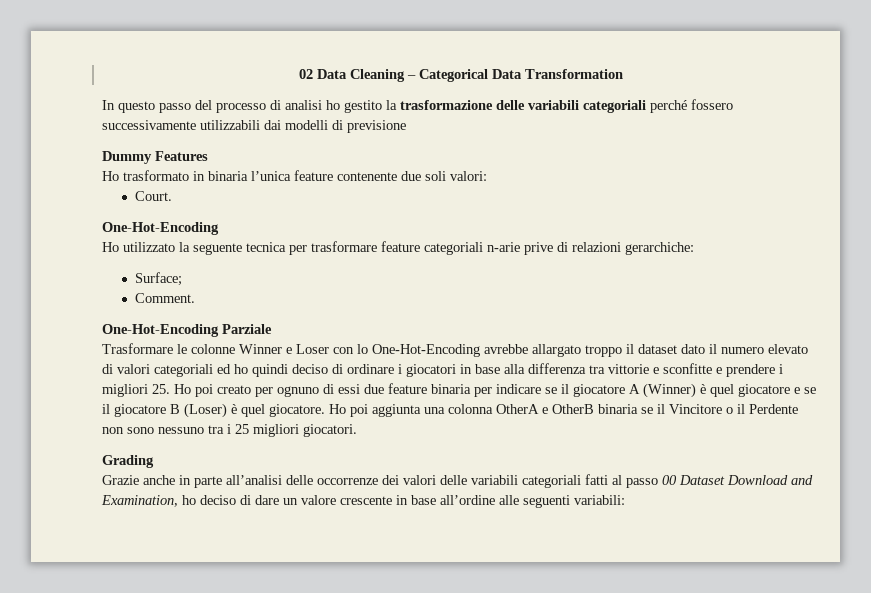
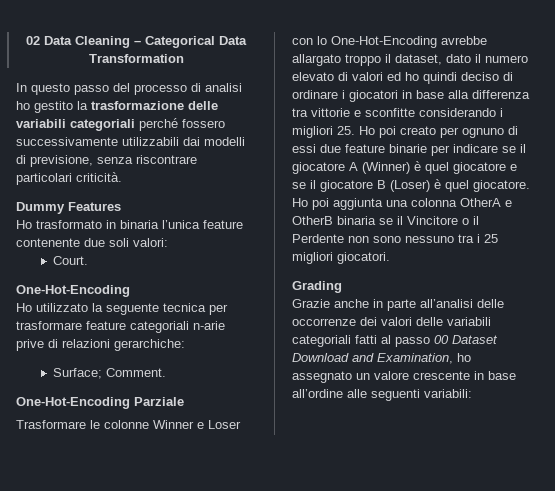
- In questo passo del processo di analisi ho gestito la trasformazione delle variabili categoriali perché fossero successivamente utilizzabili dai modelli di previsione
+ In questo passo del processo di analisi ho gestito la trasformazione delle variabili categoriali perché fossero successivamente utilizzabili dai modelli di previsione, senza riscontrare particolari criticità.
- Surface;
- Comment.
+ Surface; Comment.
- Trasformare le colonne Winner e Loser con lo One-Hot-Encoding avrebbe allargato troppo il dataset dato il numero elevato di valori categoriali ed ho quindi deciso di ordinare i giocatori in base alla differenza tra vittorie e sconfitte e prendere i migliori 25. Ho poi creato per ognuno di essi due feature binaria per indicare se il giocatore A (Winner) è quel giocatore e se il giocatore B (Loser) è quel giocatore.
+ Trasformare le colonne Winner e Loser con lo One-Hot-Encoding avrebbe allargato troppo il dataset, dato il numero elevato di valori ed ho quindi deciso di ordinare i giocatori in base alla differenza tra vittorie e sconfitte considerando i migliori 25. Ho poi creato per ognuno di essi due feature binarie per indicare se il giocatore A (Winner) è quel giocatore e se il giocatore B (Loser) è quel giocatore.
- Grazie anche in parte all’analisi delle occorrenze dei valori delle variabili categoriali fatti al passo 00 Dataset Download and Examination, ho deciso di dare un valore crescente in base all’ordine alle seguenti variabili:
+ Grazie anche in parte all’analisi delle occorrenze dei valori delle variabili categoriali fatti al passo 00 Dataset Download and Examination, ho assegnato un valore crescente in base all’ordine alle seguenti variabili:

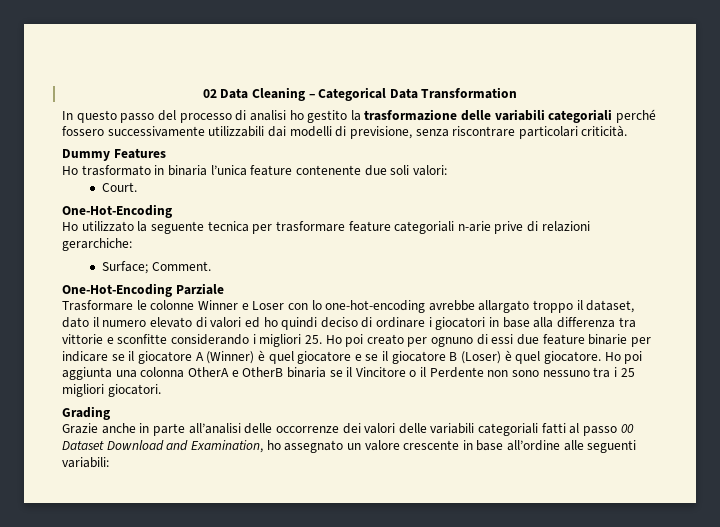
- Trasformare le colonne Winner e Loser con lo One-Hot-Encoding avrebbe allargato troppo il dataset, dato il numero elevato di valori ed ho quindi deciso di ordinare i giocatori in base alla differenza tra vittorie e sconfitte considerando i migliori 25. Ho poi creato per ognuno di essi due feature binarie per indicare se il giocatore A (Winner) è quel giocatore e se il giocatore B (Loser) è quel giocatore.
+ Trasformare le colonne Winner e Loser con lo one-hot-encoding avrebbe allargato troppo il dataset, dato il numero elevato di valori ed ho quindi deciso di ordinare i giocatori in base alla differenza tra vittorie e sconfitte considerando i migliori 25. Ho poi creato per ognuno di essi due feature binarie per indicare se il giocatore A (Winner) è quel giocatore e se il giocatore B (Loser) è quel giocatore.

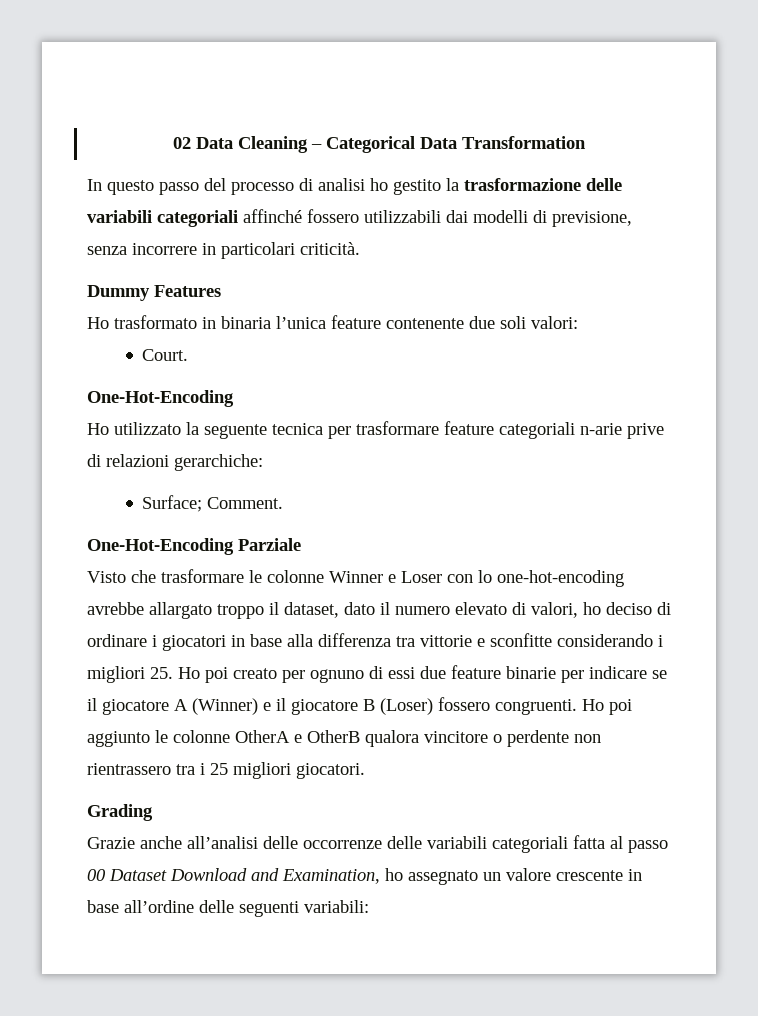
- In questo passo del processo di analisi ho gestito la trasformazione delle variabili categoriali perché fossero successivamente utilizzabili dai modelli di previsione, senza riscontrare particolari criticità.
+ In questo passo del processo di analisi ho gestito la trasformazione delle variabili categoriali affinché fossero utilizzabili dai modelli di previsione, senza incorrere in particolari criticità.
- Trasformare le colonne Winner e Loser con lo one-hot-encoding avrebbe allargato troppo il dataset, dato il numero elevato di valori ed ho quindi deciso di ordinare i giocatori in base alla differenza tra vittorie e sconfitte considerando i migliori 25. Ho poi creato per ognuno di essi due feature binarie per indicare se il giocatore A (Winner) è quel giocatore e se il giocatore B (Loser) è quel giocatore. Ho poi aggiunta una colonna OtherA e OtherB binaria se il Vincitore o il Perdente non sono nessuno tra i 25 migliori giocatori.
+ Visto che trasformare le colonne Winner e Loser con lo one-hot-encoding avrebbe allargato troppo il dataset, dato il numero elevato di valori, ho deciso di ordinare i giocatori in base alla differenza tra vittorie e sconfitte considerando i migliori 25. Ho poi creato per ognuno di essi due feature binarie per indicare se il giocatore A (Winner) e il giocatore B (Loser) fossero congruenti. Ho poi aggiunto le colonne OtherA e OtherB qualora vincitore o perdente non rientrassero tra i 25 migliori giocatori.
- Grazie anche in parte all’analisi delle occorrenze dei valori delle variabili categoriali fatti al passo 00 Dataset Download and Examination, ho assegnato un valore crescente in base all’ordine alle seguenti variabili:
+ Grazie anche all’analisi delle occorrenze delle variabili categoriali fatta al passo 00 Dataset Download and Examination, ho assegnato un valore crescente in base all’ordine delle seguenti variabili:

